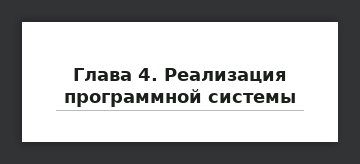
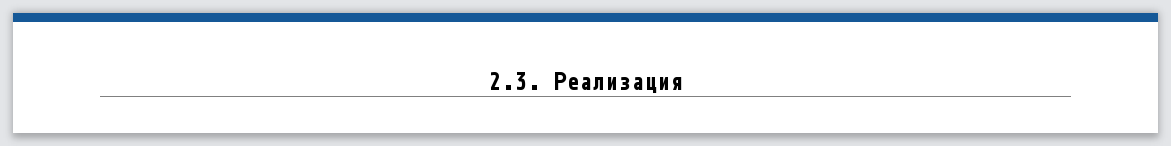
- Глава 4. Реализация программной системы
+ 2.3. Реализация

